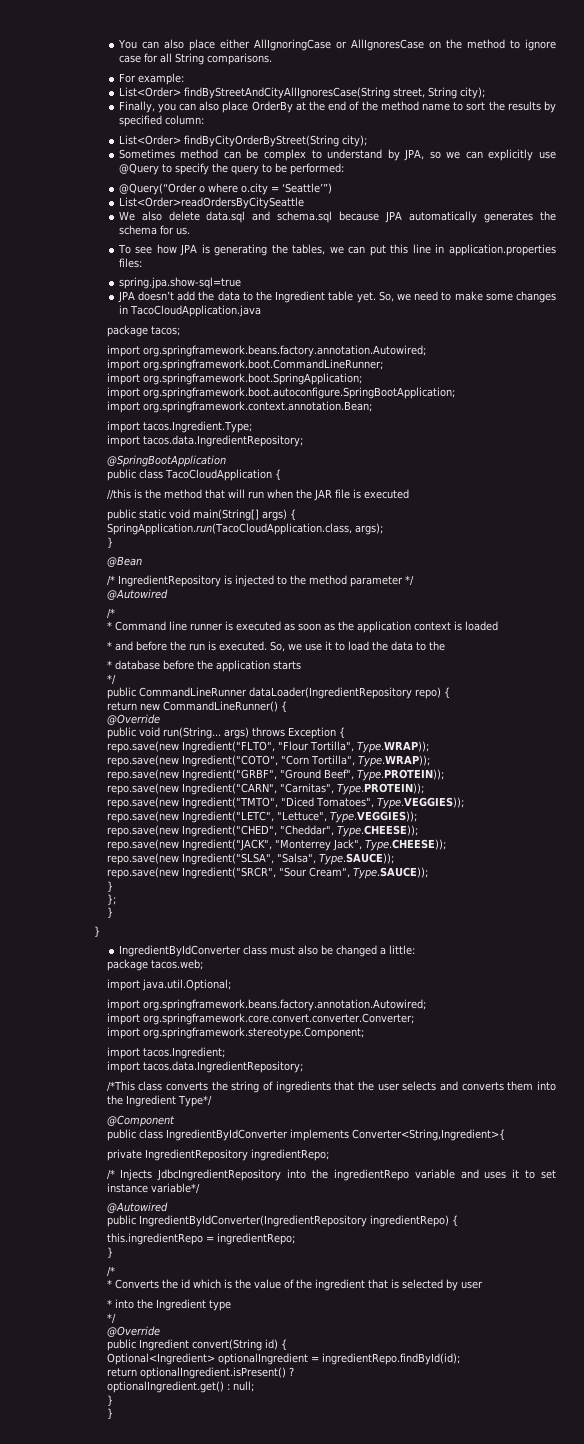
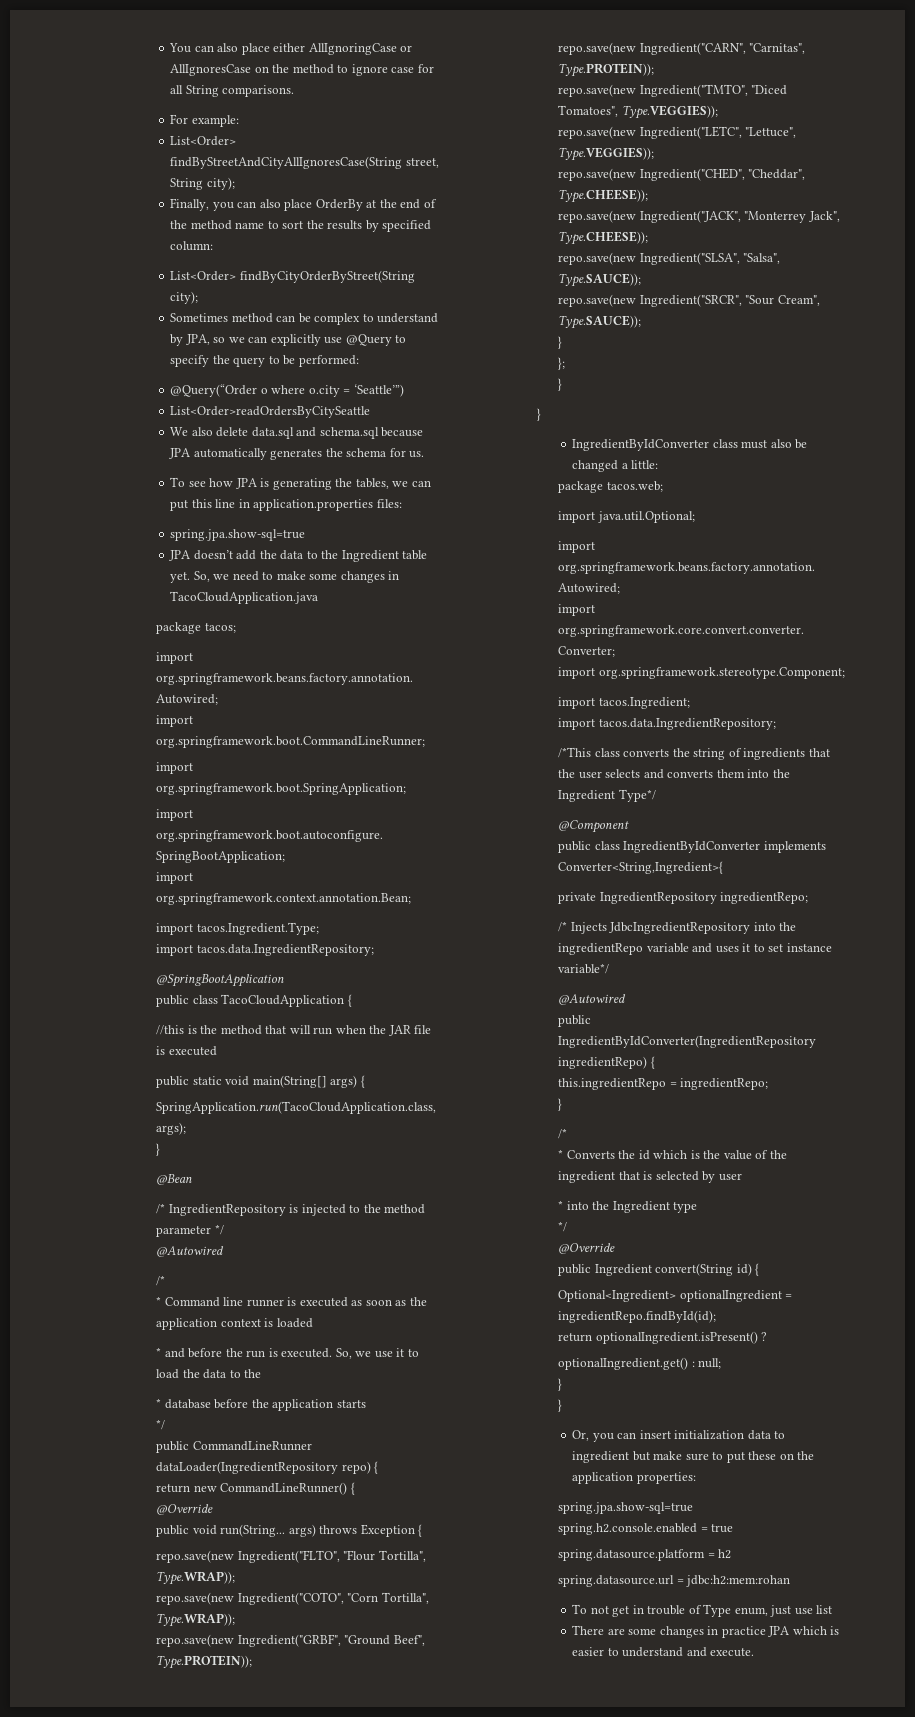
+ Or, you can insert initialization data to ingredient but make sure to put these on the application properties:
+ spring.jpa.show-sql=true
+ spring.h2.console.enabled = true
+ spring.datasource.platform = h2
+ spring.datasource.url = jdbc:h2:mem:rohan
+ To not get in trouble of Type enum, just use list
+ There are some changes in practice JPA which is easier to understand and execute.

